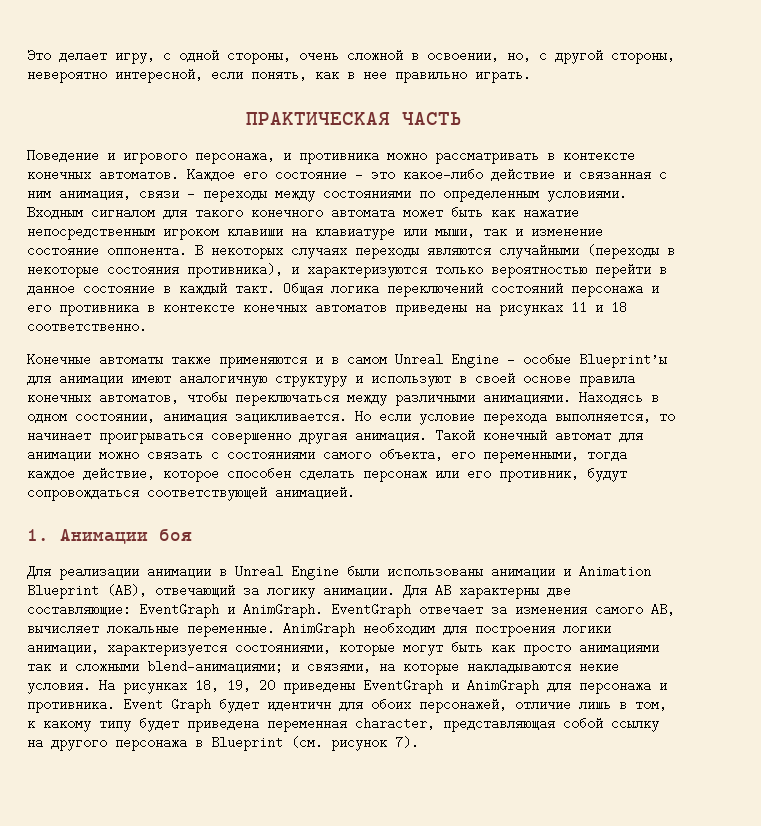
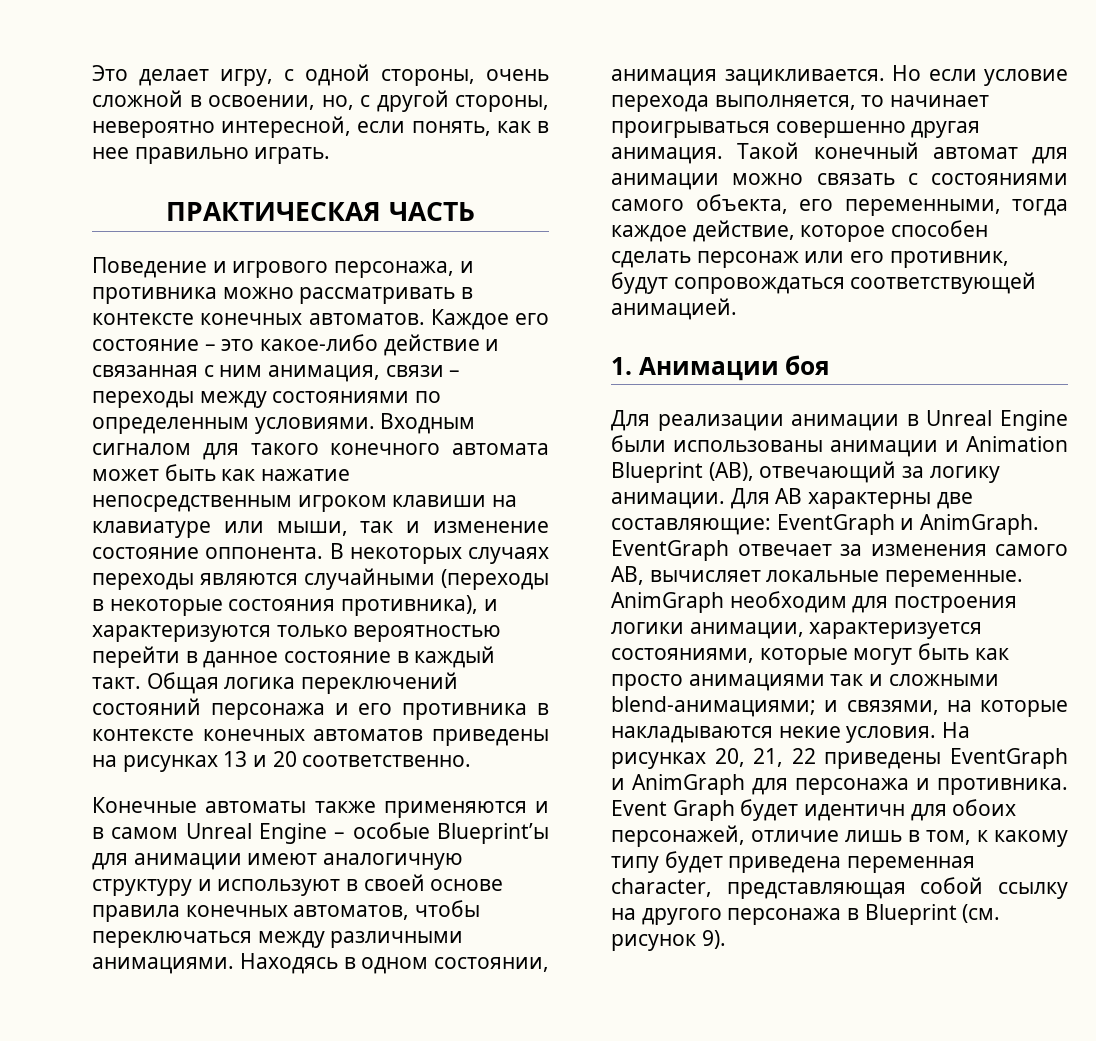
- Общая логика переключений состояний персонажа и его противника в контексте конечных автоматов приведены на рисунках 11 и 18 соответственно.
+ Общая логика переключений состояний персонажа и его противника в контексте конечных автоматов приведены на рисунках 13 и 20 соответственно.
- На рисунках 18, 19, 20 приведены EventGraph и AnimGraph для персонажа и противника.
+ На рисунках 20, 21, 22 приведены EventGraph и AnimGraph для персонажа и противника.
- Event Graph будет идентичн для обоих персонажей, отличие лишь в том, к какому типу будет приведена переменная character, представляющая собой ссылку на другого персонажа в Blueprint (см. рисунок 7).
+ Event Graph будет идентичн для обоих персонажей, отличие лишь в том, к какому типу будет приведена переменная character, представляющая собой ссылку на другого персонажа в Blueprint (см. рисунок 9).

